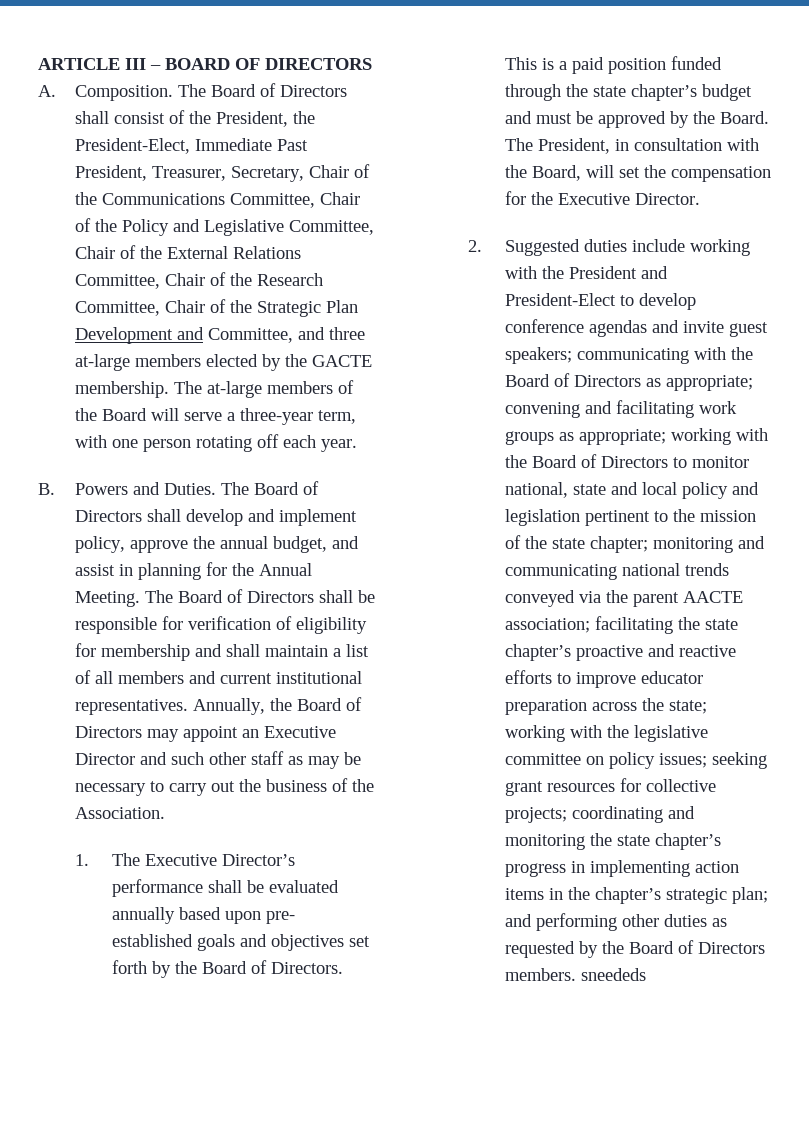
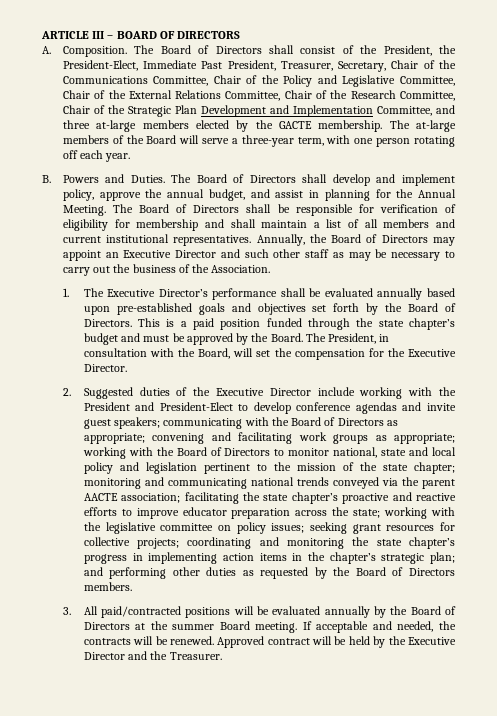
- The Board of Directors shall consist of the President, the President-Elect, Immediate Past President, Treasurer, Secretary, Chair of the Communications Committee, Chair of the Policy and Legislative Committee, Chair of the External Relations Committee, Chair of the Research Committee, Chair of the Strategic Plan Development and Committee, and three at-large members elected by the GACTE membership.
+ The Board of Directors shall consist of the President, the President-Elect, Immediate Past President, Treasurer, Secretary, Chair of the Communications Committee, Chair of the Policy and Legislative Committee, Chair of the External Relations Committee, Chair of the Research Committee, Chair of the Strategic Plan Development and Implementation Committee, and three at-large members elected by the GACTE membership.
- 1. The Executive Director’s performance shall be evaluated annually based upon pre- established goals and objectives set forth by the Board of Directors.
+ 1. The Executive Director’s performance shall be evaluated annually based upon pre-established goals and objectives set forth by the Board of Directors.
- 2. Suggested duties include working with the President and President-Elect to develop conference agendas and invite guest speakers;
+ 2. Suggested duties of the Executive Director include working with the President and President-Elect to develop conference agendas and invite guest speakers;
- and performing other duties as requested by the Board of Directors members. sneededs
+ and performing other duties as requested by the Board of Directors members.
+ 3. All paid/contracted positions will be evaluated annually by the Board of Directors at the summer Board meeting. If acceptable and needed, the contracts will be renewed. Approved contract will be held by the Executive Director and the Treasurer.

